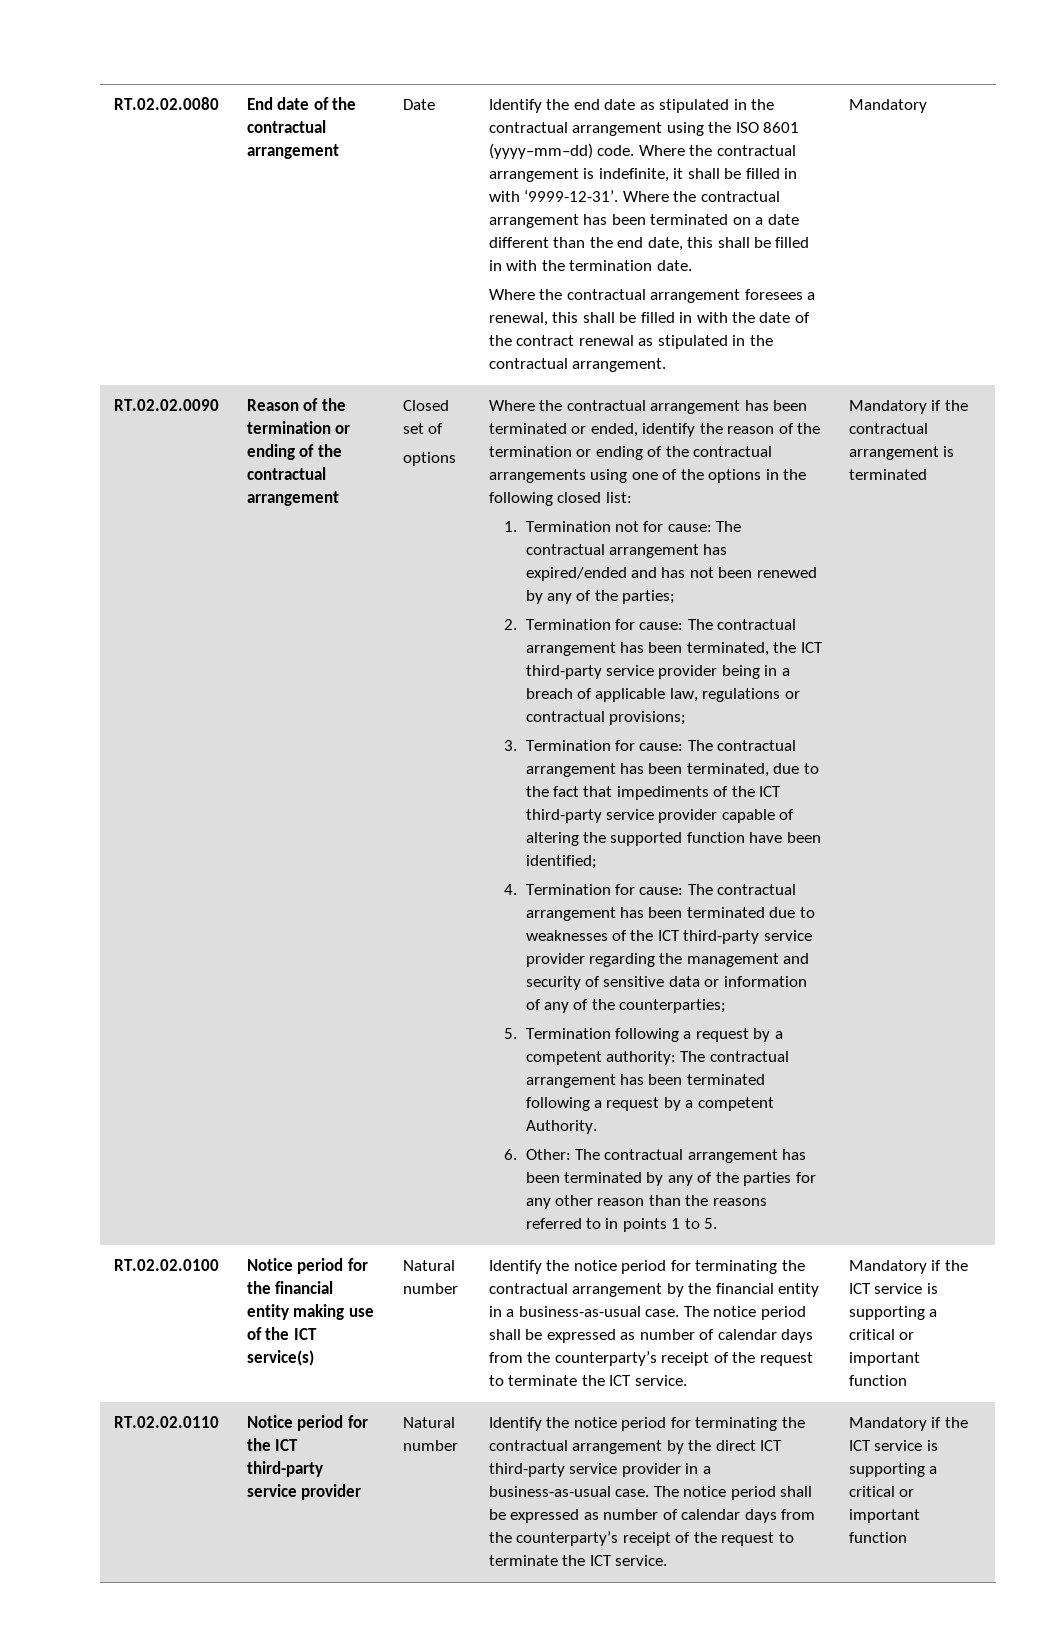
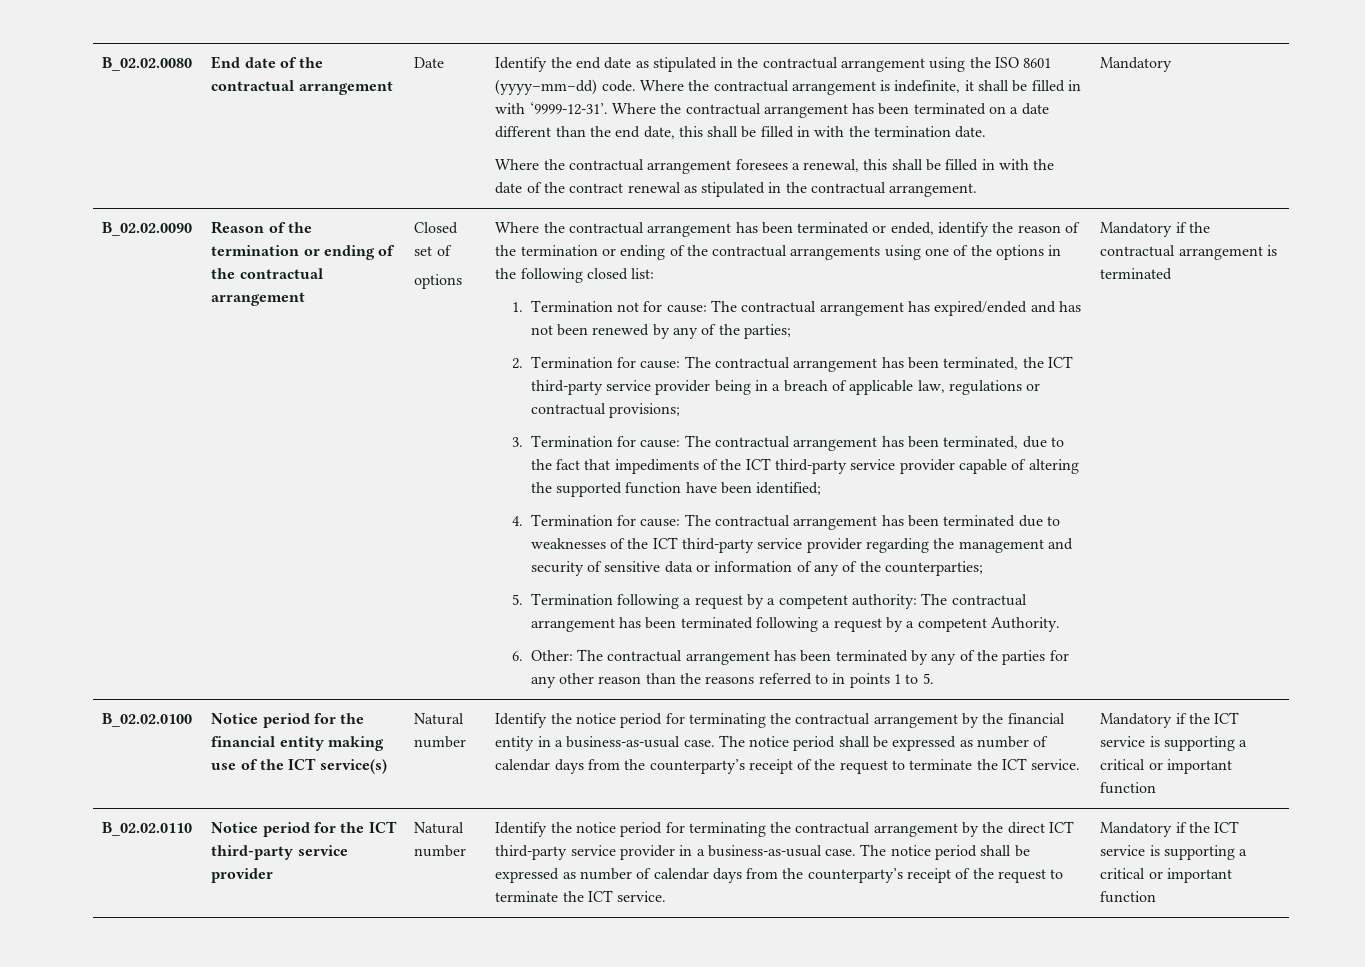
- RT.02.02.0080
+ B_02.02.0080
- RT.02.02.0090
+ B_02.02.0090
- RT.02.02.0100
+ B_02.02.0100
- RT.02.02.0110
+ B_02.02.0110

